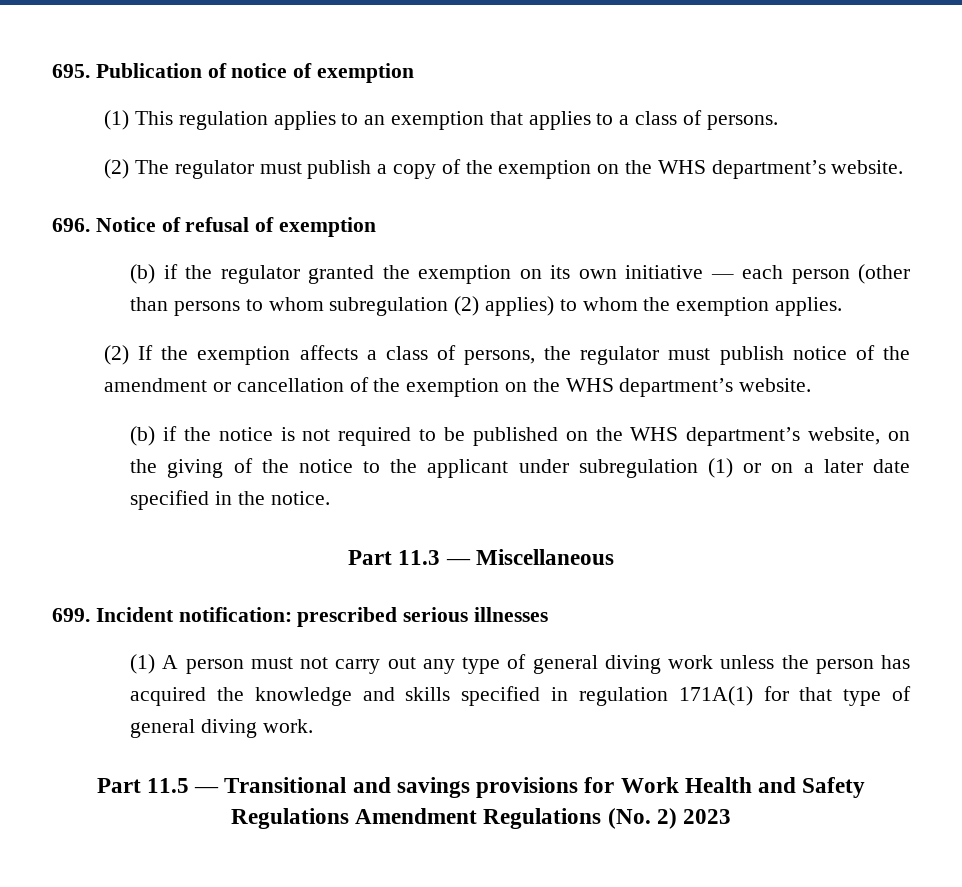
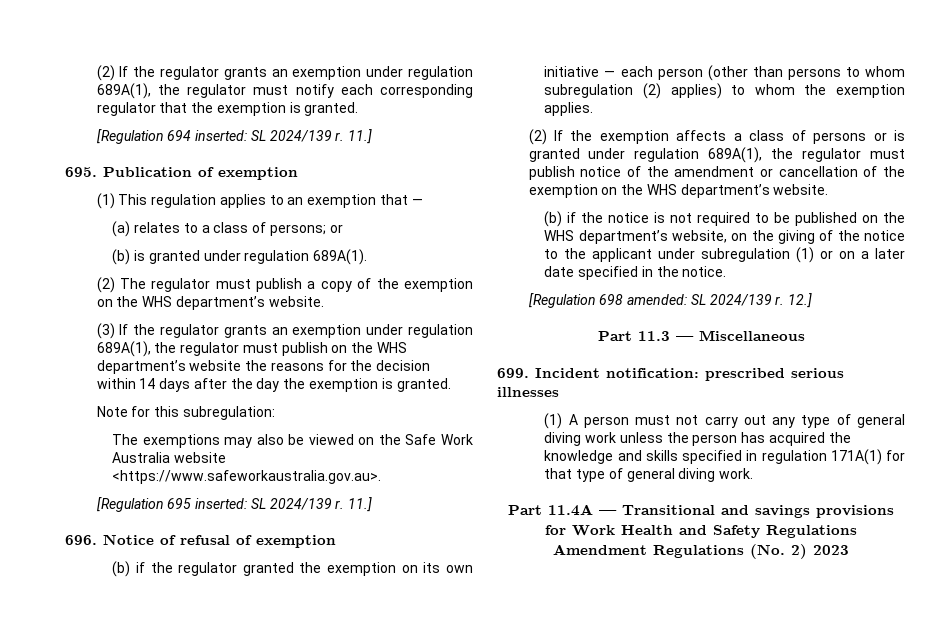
+ (2) If the regulator grants an exemption under regulation 689A(1), the regulator must notify each corresponding regulator that the exemption is granted.
+ [Regulation 694 inserted: SL 2024/139 r. 11.]
- 695. Publication of notice of exemption
+ 695. Publication of exemption
- (1) This regulation applies to an exemption that applies to a class of persons.
+ (1) This regulation applies to an exemption that —
+ (a) relates to a class of persons; or
+ (b) is granted under regulation 689A(1).
+ (3) If the regulator grants an exemption under regulation 689A(1), the regulator must publish on the WHS department’s website the reasons for the decision within 14 days after the day the exemption is granted.
+ Note for this subregulation:
+ The exemptions may also be viewed on the Safe Work Australia website <https://www.safeworkaustralia.gov.au>.
+ [Regulation 695 inserted: SL 2024/139 r. 11.]
- (2) If the exemption affects a class of persons, the regulator must publish notice of the amendment or cancellation of the exemption on the WHS department’s website.
+ (2) If the exemption affects a class of persons or is granted under regulation 689A(1), the regulator must publish notice of the amendment or cancellation of the exemption on the WHS department’s website.
+ [Regulation 698 amended: SL 2024/139 r. 12.]
- Part 11.5 — Transitional and savings provisions for Work Health and Safety Regulations Amendment Regulations (No. 2) 2023
+ Part 11.4A — Transitional and savings provisions for Work Health and Safety Regulations Amendment Regulations (No. 2) 2023

